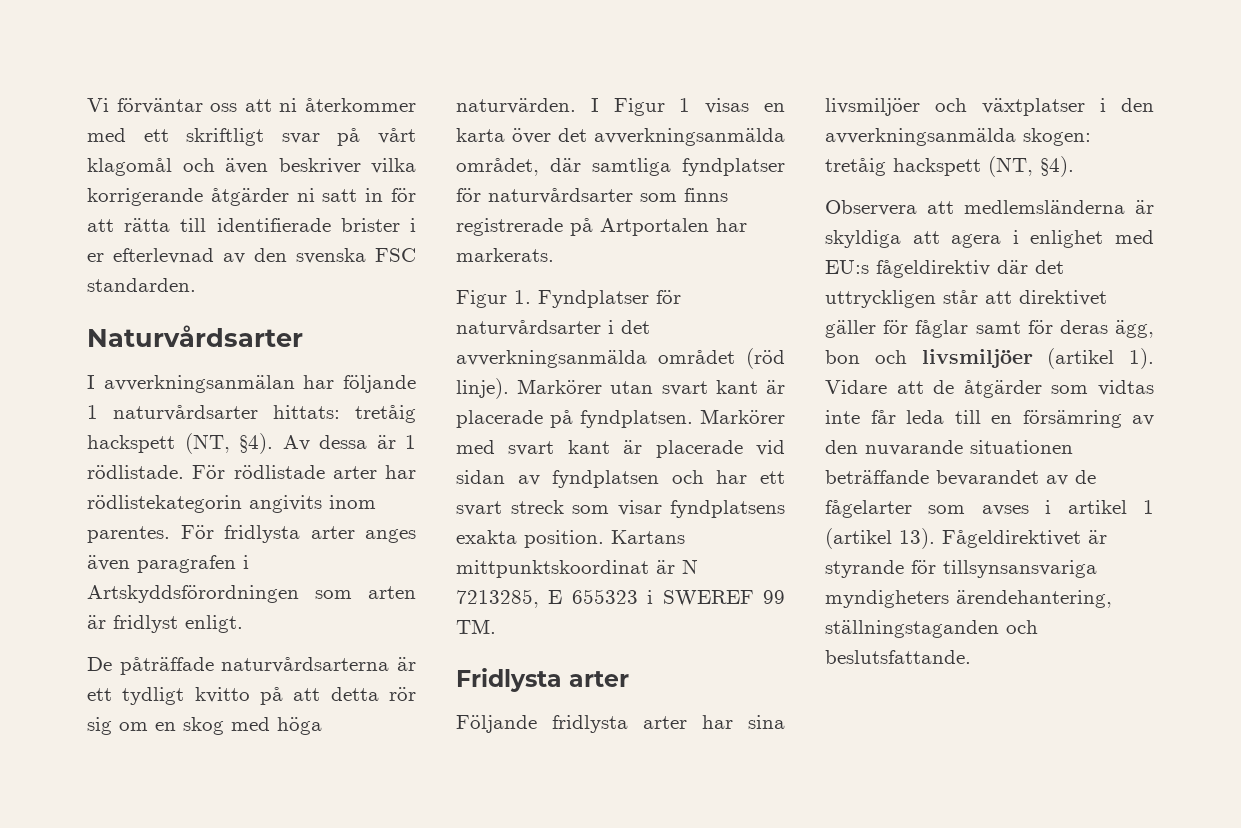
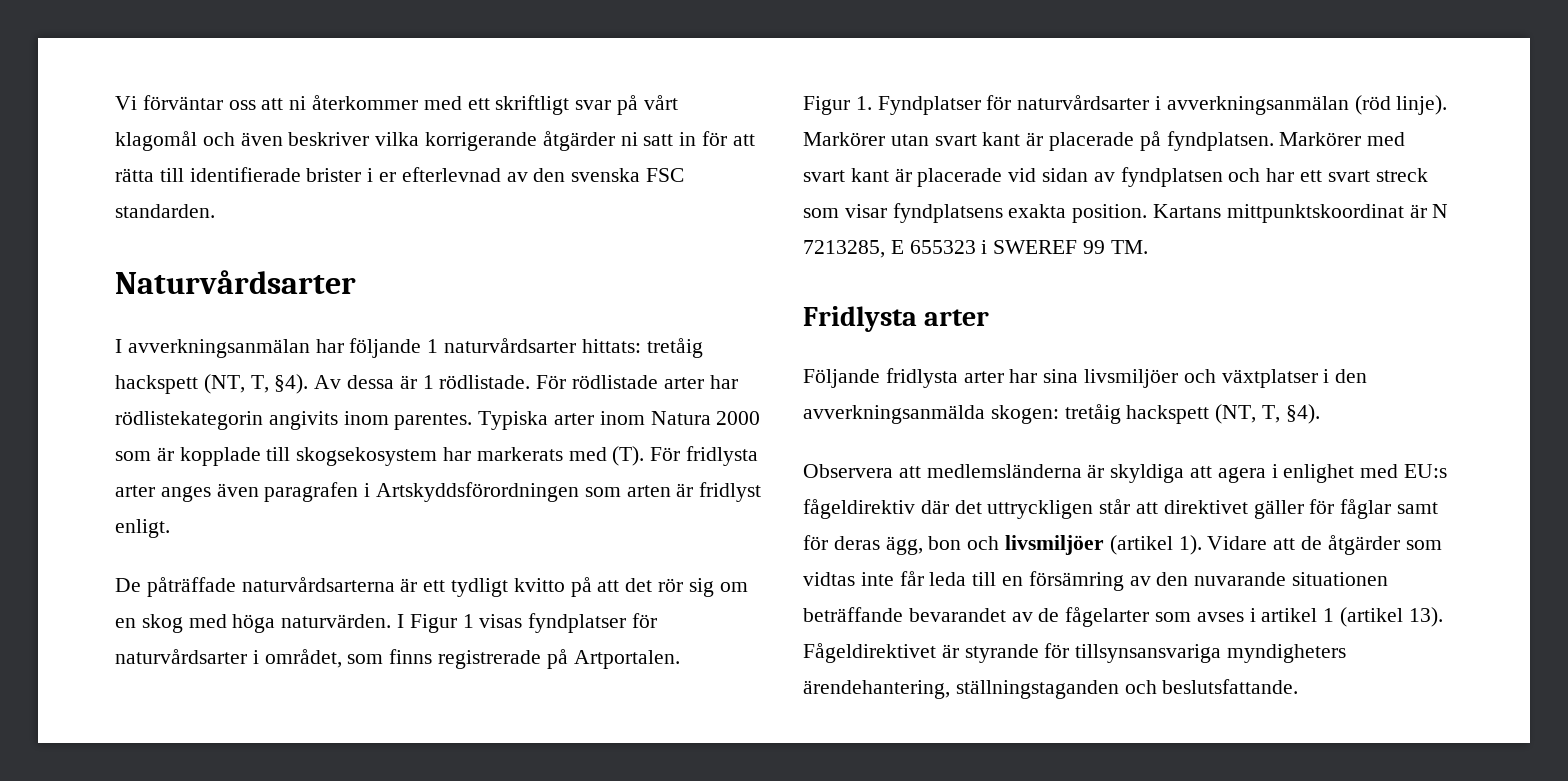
- I avverkningsanmälan har följande 1 naturvårdsarter hittats: tretåig hackspett (NT, §4).
+ I avverkningsanmälan har följande 1 naturvårdsarter hittats: tretåig hackspett (NT, T, §4).
- För fridlysta arter anges även paragrafen i Artskyddsförordningen som arten är fridlyst enligt.
+ Typiska arter inom Natura 2000 som är kopplade till skogsekosystem har markerats med (T). För fridlysta arter anges även paragrafen i Artskyddsförordningen som arten är fridlyst enligt.
- De påträffade naturvårdsarterna är ett tydligt kvitto på att detta rör sig om en skog med höga naturvärden.
+ De påträffade naturvårdsarterna är ett tydligt kvitto på att det rör sig om en skog med höga naturvärden.
- I Figur 1 visas en karta över det avverkningsanmälda området, där samtliga fyndplatser för naturvårdsarter som finns registrerade på Artportalen har markerats.
+ I Figur 1 visas fyndplatser för naturvårdsarter i området, som finns registrerade på Artportalen.
- Figur 1. Fyndplatser för naturvårdsarter i det avverkningsanmälda området (röd linje).
+ Figur 1. Fyndplatser för naturvårdsarter i avverkningsanmälan (röd linje).
- Följande fridlysta arter har sina livsmiljöer och växtplatser i den avverkningsanmälda skogen: tretåig hackspett (NT, §4).
+ Följande fridlysta arter har sina livsmiljöer och växtplatser i den avverkningsanmälda skogen: tretåig hackspett (NT, T, §4).

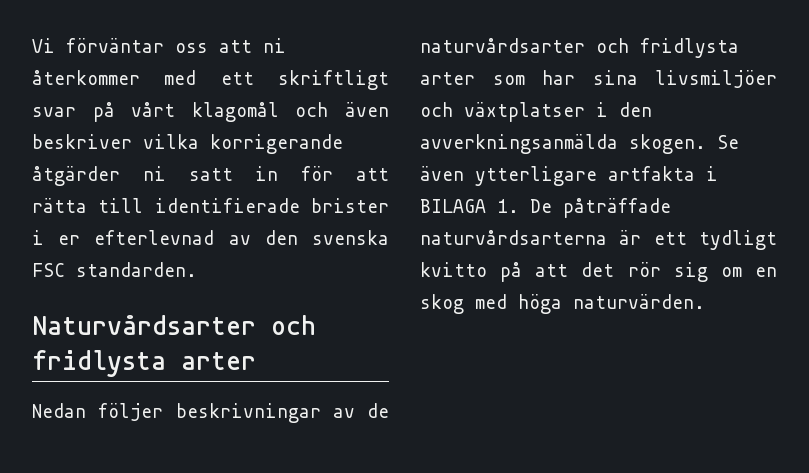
- Naturvårdsarter
- I avverkningsanmälan har följande 1 naturvårdsarter hittats: tretåig hackspett (NT, T, §4). Av dessa är 1 rödlistade. För rödlistade arter har rödlistekategorin angivits inom parentes. Typiska arter inom Natura 2000 som är kopplade till skogsekosystem har markerats med (T). För fridlysta arter anges även paragrafen i Artskyddsförordningen som arten är fridlyst enligt.
- De påträffade naturvårdsarterna är ett tydligt kvitto på att det rör sig om en skog med höga naturvärden. I Figur 1 visas fyndplatser för naturvårdsarter i området, som finns registrerade på Artportalen.
- Figur 1. Fyndplatser för naturvårdsarter i avverkningsanmälan (röd linje). Markörer utan svart kant är placerade på fyndplatsen. Markörer med svart kant är placerade vid sidan av fyndplatsen och har ett svart streck som visar fyndplatsens exakta position. Kartans mittpunktskoordinat är N 7213285, E 655323 i SWEREF 99 TM.
- Fridlysta arter
- Följande fridlysta arter har sina livsmiljöer och växtplatser i den avverkningsanmälda skogen: tretåig hackspett (NT, T, §4).
- Observera att medlemsländerna är skyldiga att agera i enlighet med EU:s fågeldirektiv där det uttryckligen står att direktivet gäller för fåglar samt för deras ägg, bon och livsmiljöer (artikel 1). Vidare att de åtgärder som vidtas inte får leda till en försämring av den nuvarande situationen beträffande bevarandet av de fågelarter som avses i artikel 1 (artikel 13). Fågeldirektivet är styrande för tillsynsansvariga myndigheters ärendehantering, ställningstaganden och beslutsfattande.
+ Naturvårdsarter och fridlysta arter
+ Nedan följer beskrivningar av de naturvårdsarter och fridlysta arter som har sina livsmiljöer och växtplatser i den avverkningsanmälda skogen. Se även ytterligare artfakta i BILAGA 1. De påträffade naturvårdsarterna är ett tydligt kvitto på att det rör sig om en skog med höga naturvärden.

